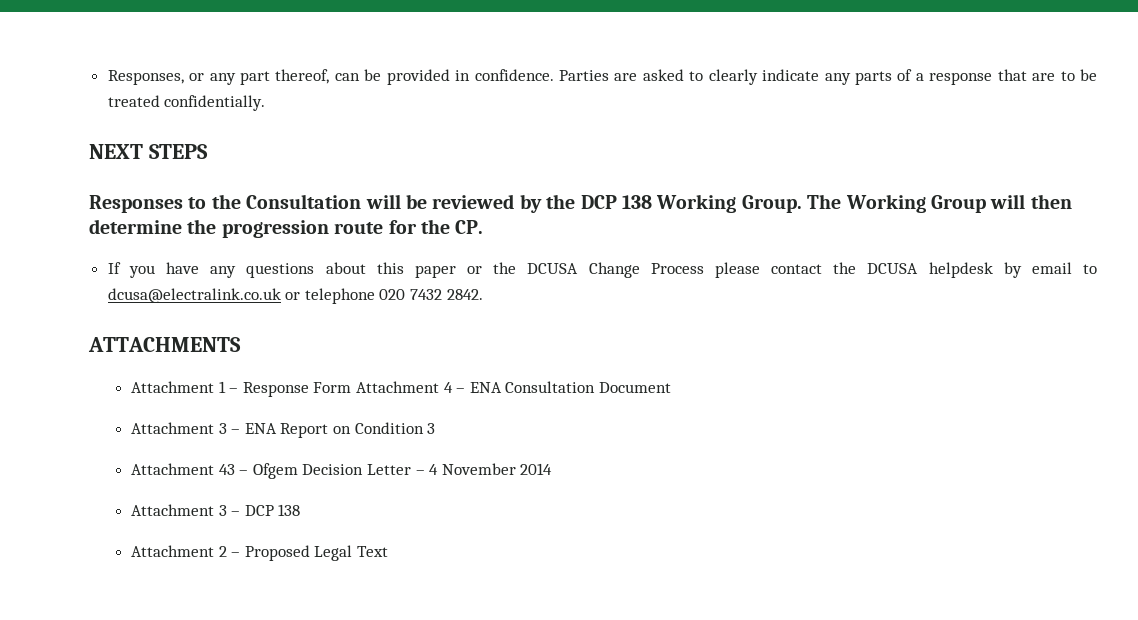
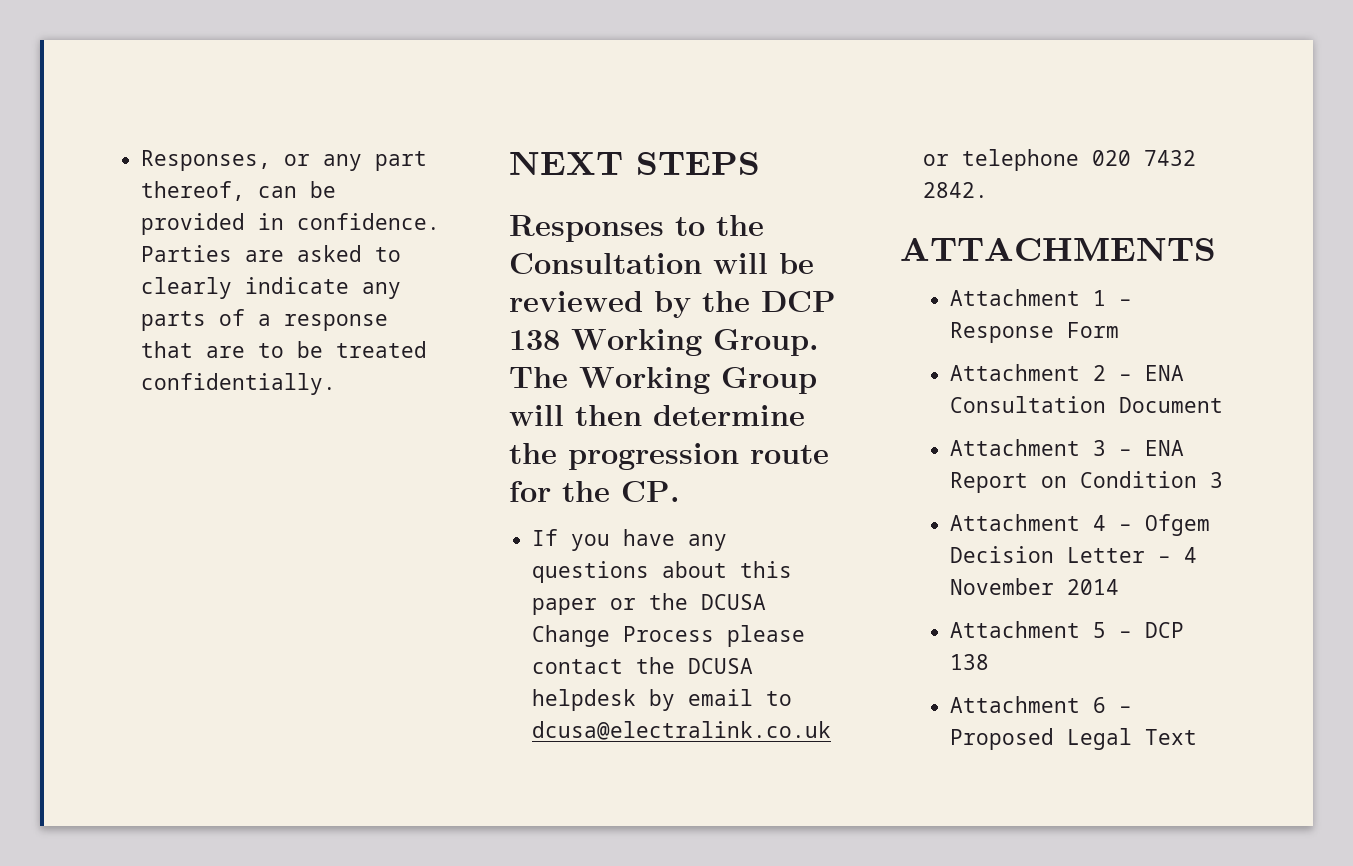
- Attachment 1 – Response Form Attachment 4 – ENA Consultation Document
+ Attachment 1 – Response Form
+ Attachment 2 – ENA Consultation Document
- Attachment 43 – Ofgem Decision Letter – 4 November 2014
+ Attachment 4 – Ofgem Decision Letter – 4 November 2014
- Attachment 3 – DCP 138
+ Attachment 5 – DCP 138
- Attachment 2 – Proposed Legal Text
+ Attachment 6 – Proposed Legal Text

